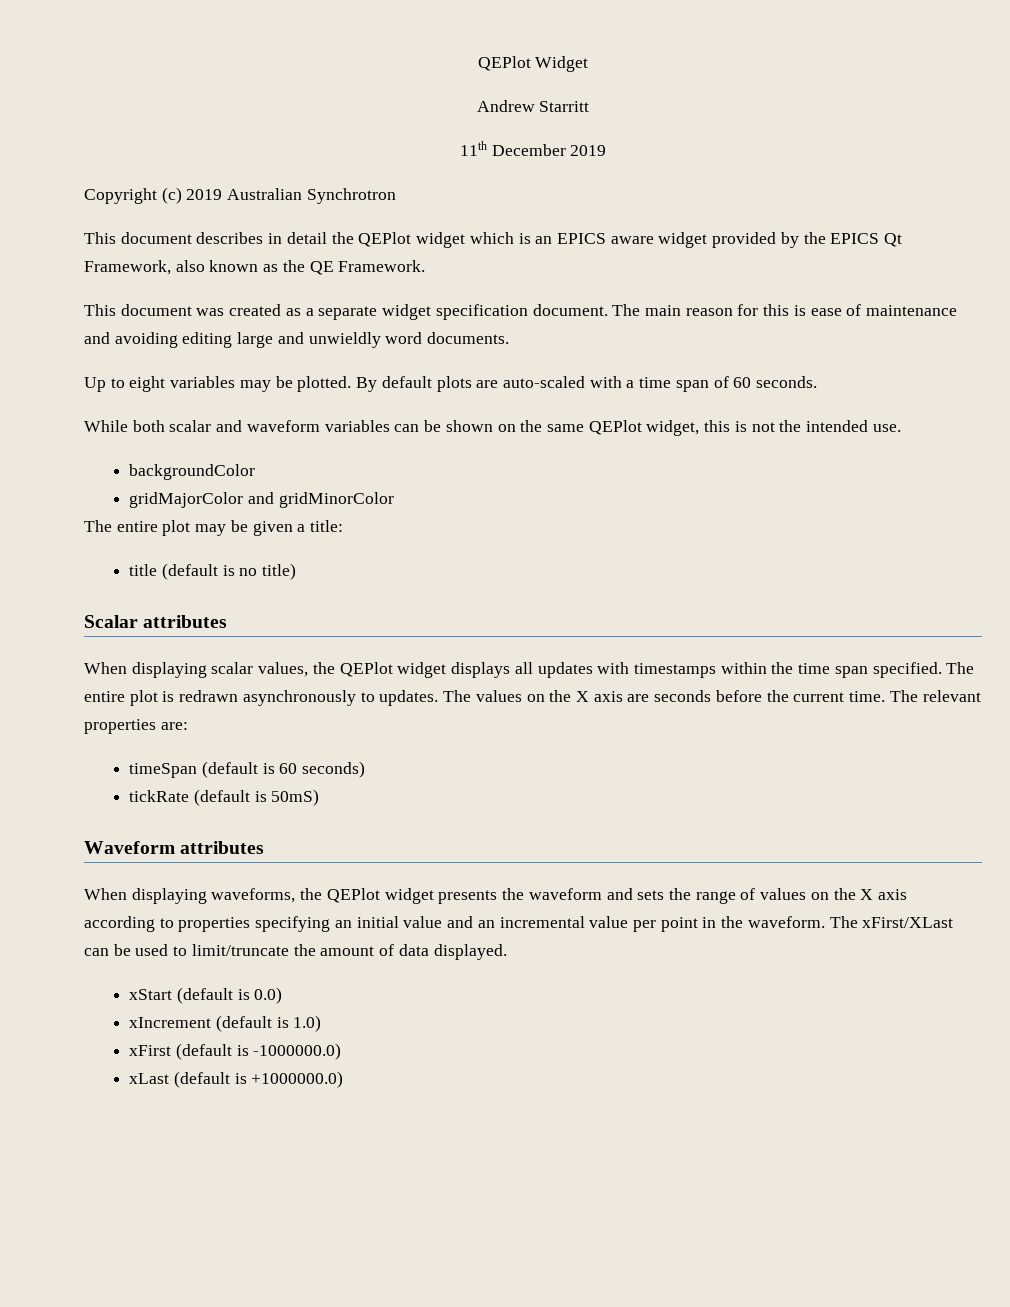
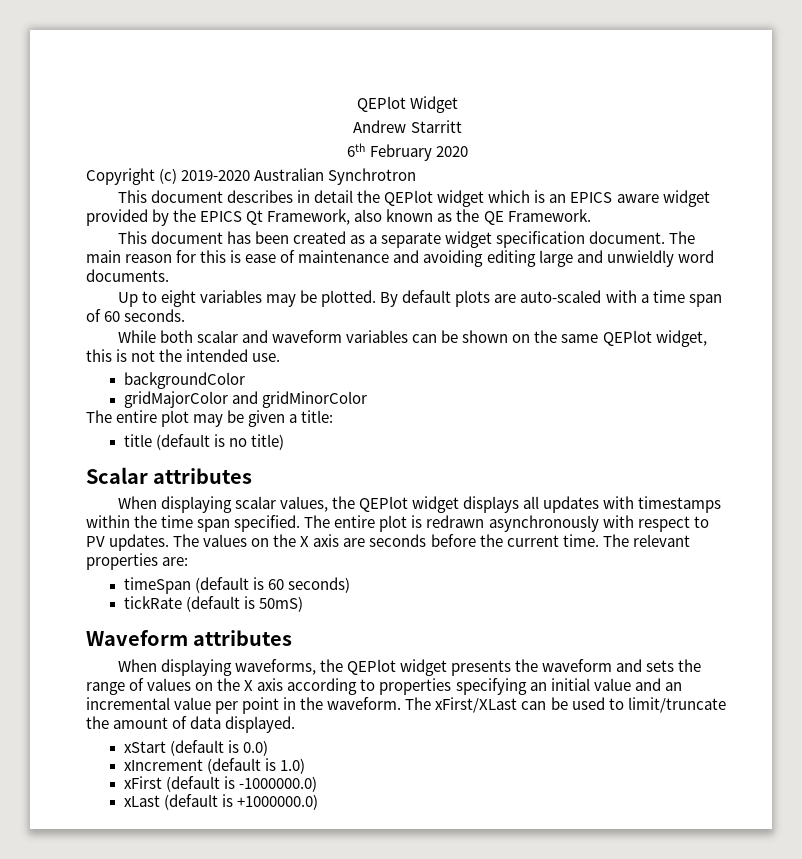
- 11th December 2019
+ 6th February 2020
- Copyright (c) 2019 Australian Synchrotron
+ Copyright (c) 2019-2020 Australian Synchrotron
- This document was created as a separate widget specification document.
+ This document has been created as a separate widget specification document.
- The entire plot is redrawn asynchronously to updates.
+ The entire plot is redrawn asynchronously with respect to PV updates.

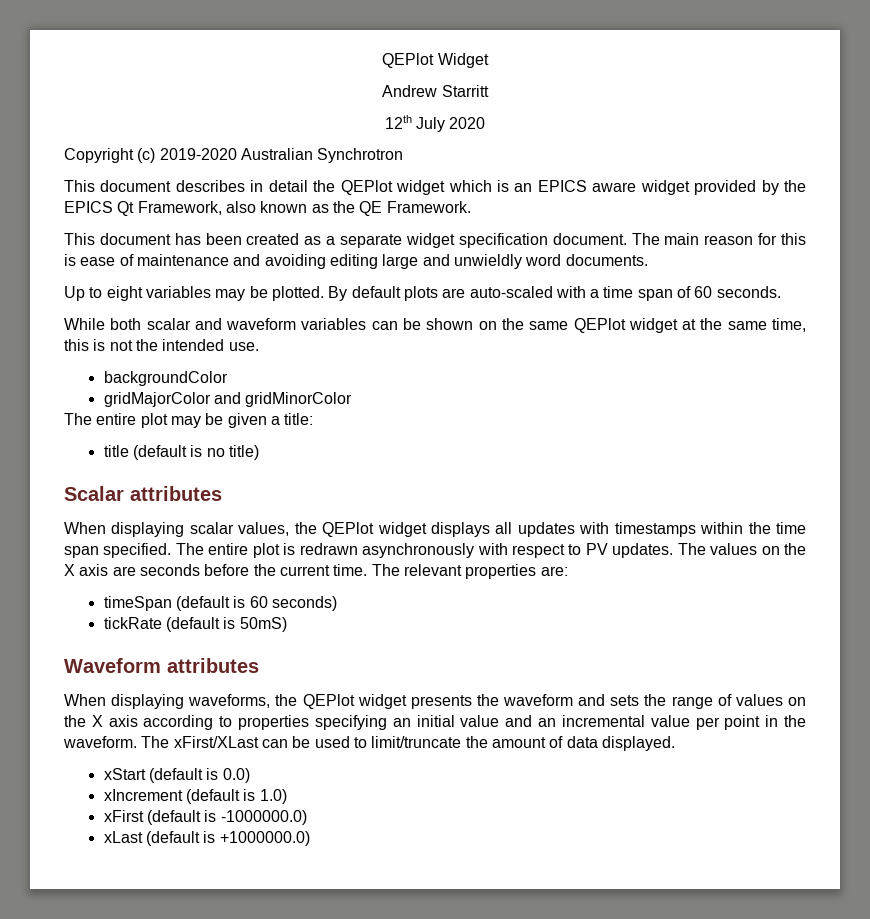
- 6th February 2020
+ 12th July 2020
- While both scalar and waveform variables can be shown on the same QEPlot widget, this is not the intended use.
+ While both scalar and waveform variables can be shown on the same QEPlot widget at the same time, this is not the intended use.

